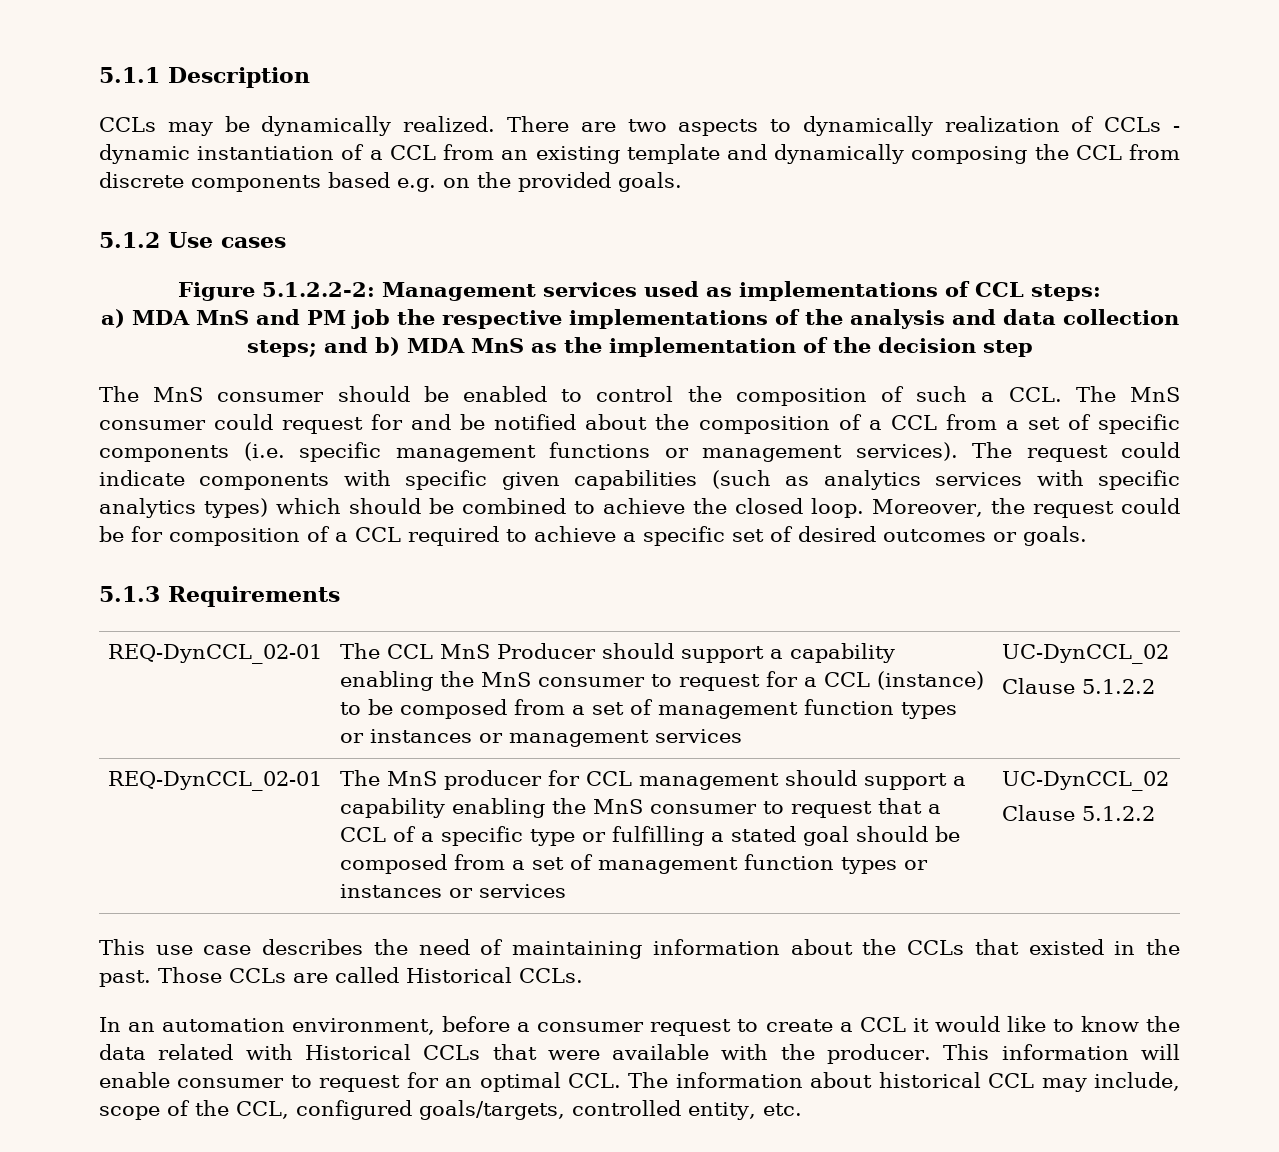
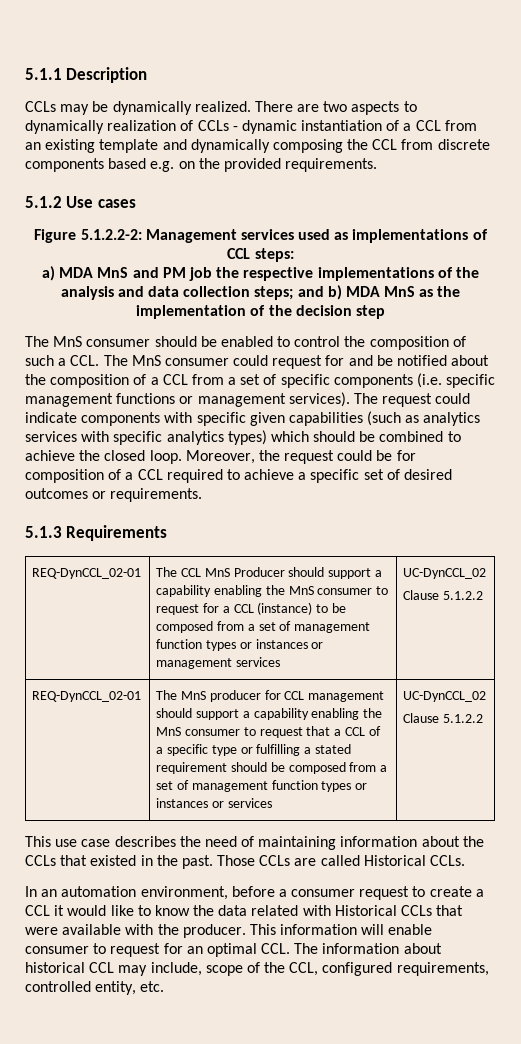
- There are two aspects to dynamically realization of CCLs - dynamic instantiation of a CCL from an existing template and dynamically composing the CCL from discrete components based e.g. on the provided goals.
+ There are two aspects to dynamically realization of CCLs - dynamic instantiation of a CCL from an existing template and dynamically composing the CCL from discrete components based e.g. on the provided requirements.
- Moreover, the request could be for composition of a CCL required to achieve a specific set of desired outcomes or goals.
+ Moreover, the request could be for composition of a CCL required to achieve a specific set of desired outcomes or requirements.
- The MnS producer for CCL management should support a capability enabling the MnS consumer to request that a CCL of a specific type or fulfilling a stated goal should be composed from a set of management function types or instances or services
+ The MnS producer for CCL management should support a capability enabling the MnS consumer to request that a CCL of a specific type or fulfilling a stated requirement should be composed from a set of management function types or instances or services
- This information will enable consumer to request for an optimal CCL. The information about historical CCL may include, scope of the CCL, configured goals/targets, controlled entity, etc.
+ This information will enable consumer to request for an optimal CCL. The information about historical CCL may include, scope of the CCL, configured requirements, controlled entity, etc.

